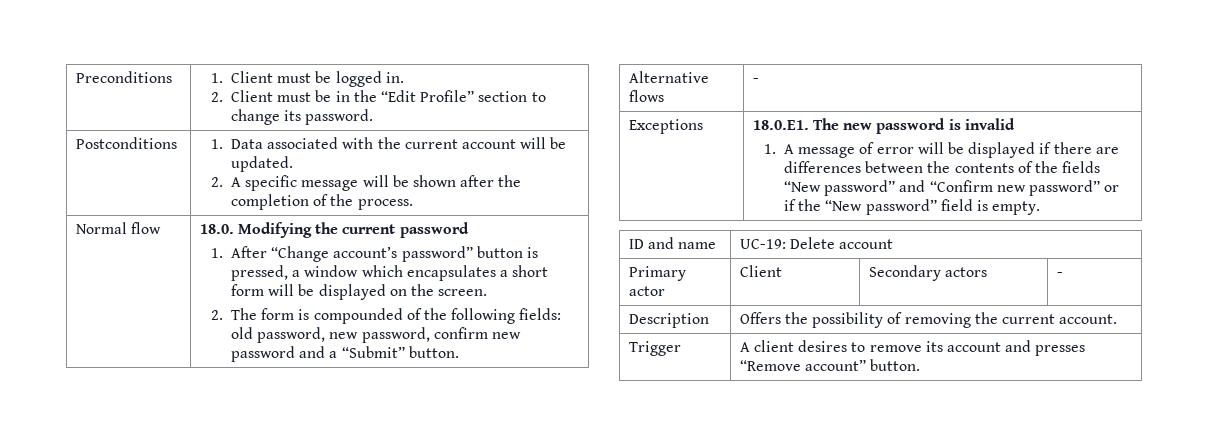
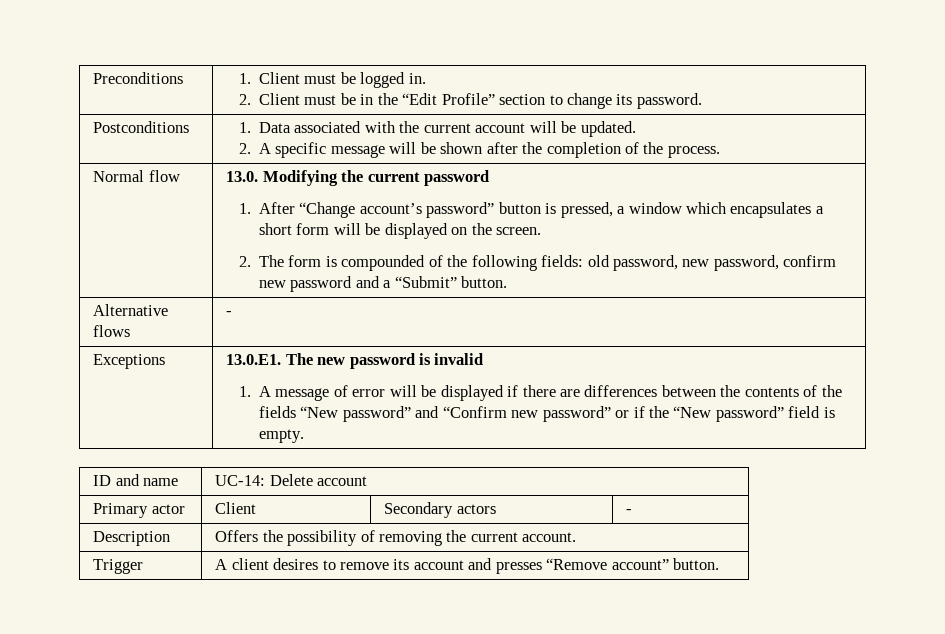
- 18.0. Modifying the current password
+ 13.0. Modifying the current password
- Exceptions | 18.0.E1. The new password is invalid
+ Exceptions | 13.0.E1. The new password is invalid
- ID and name | UC-19: Delete account
+ ID and name | UC-14: Delete account

